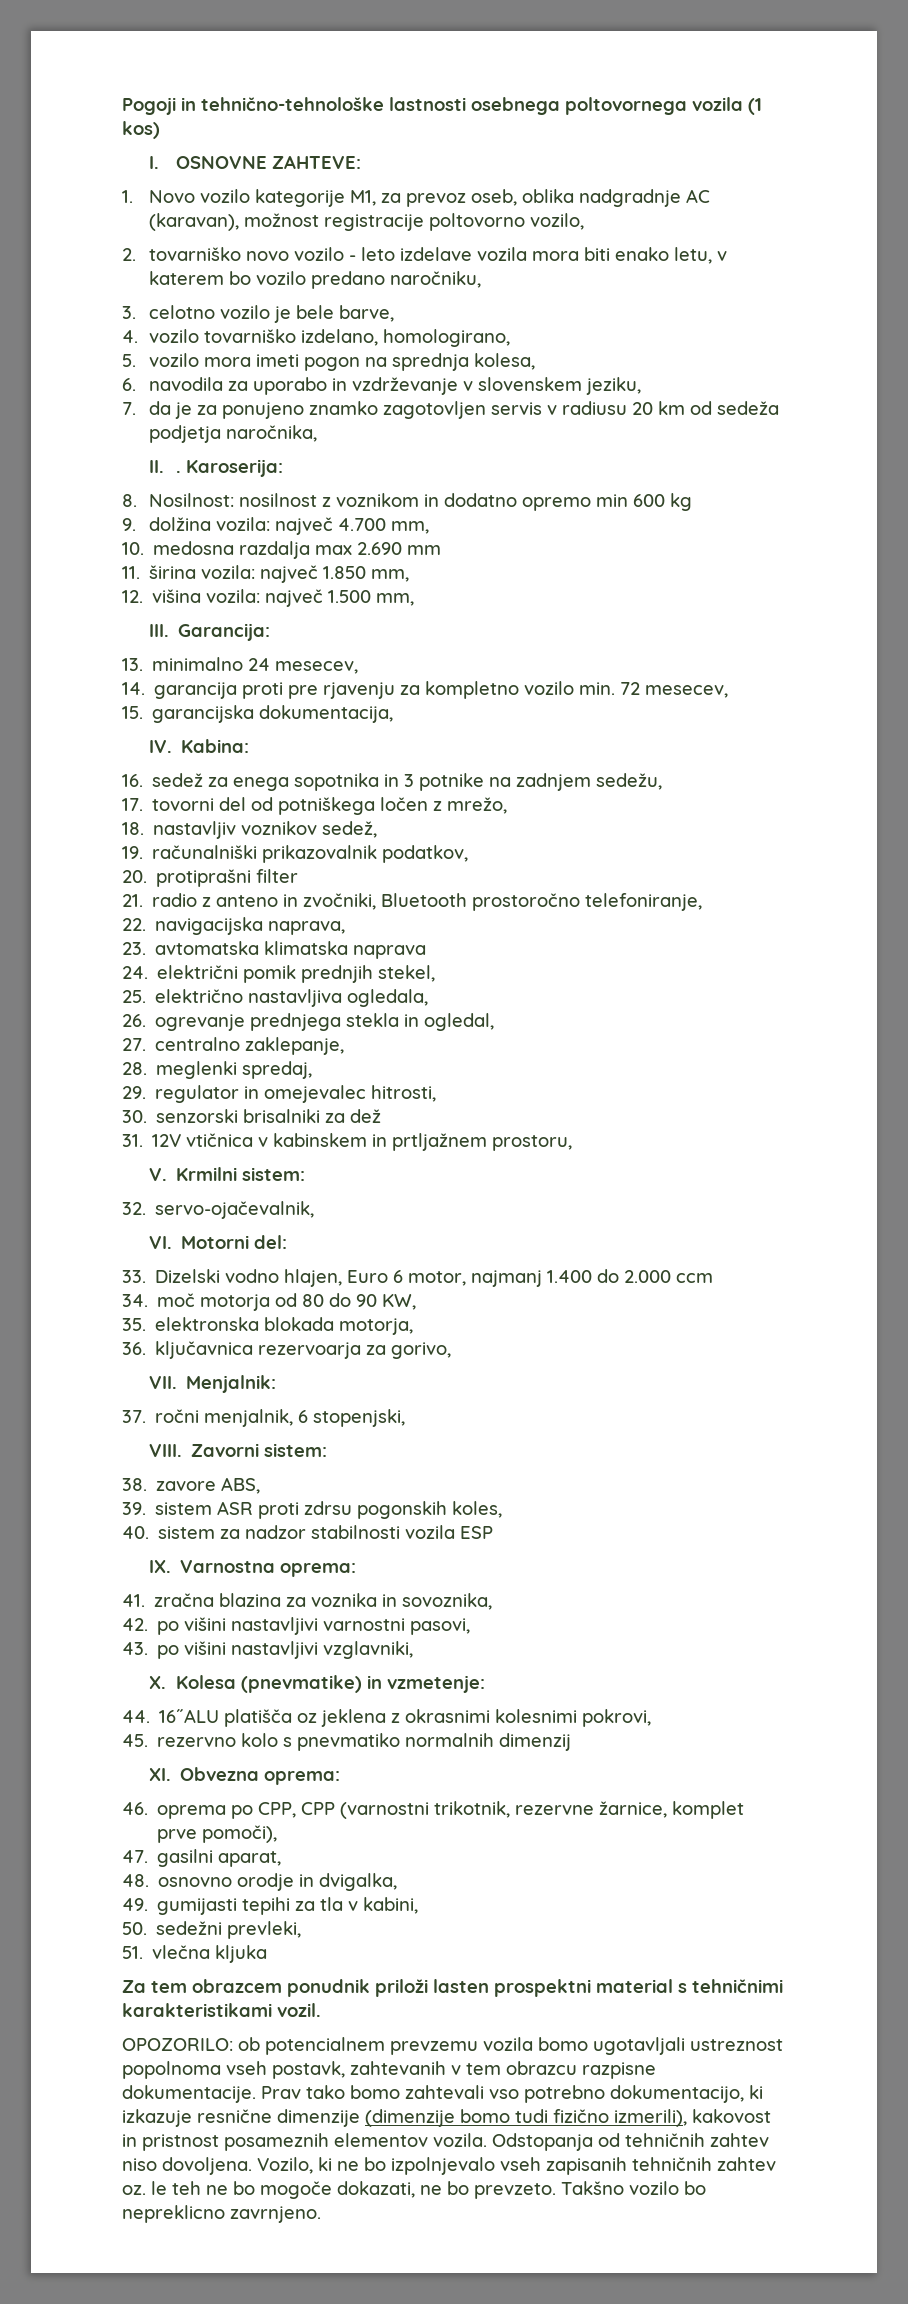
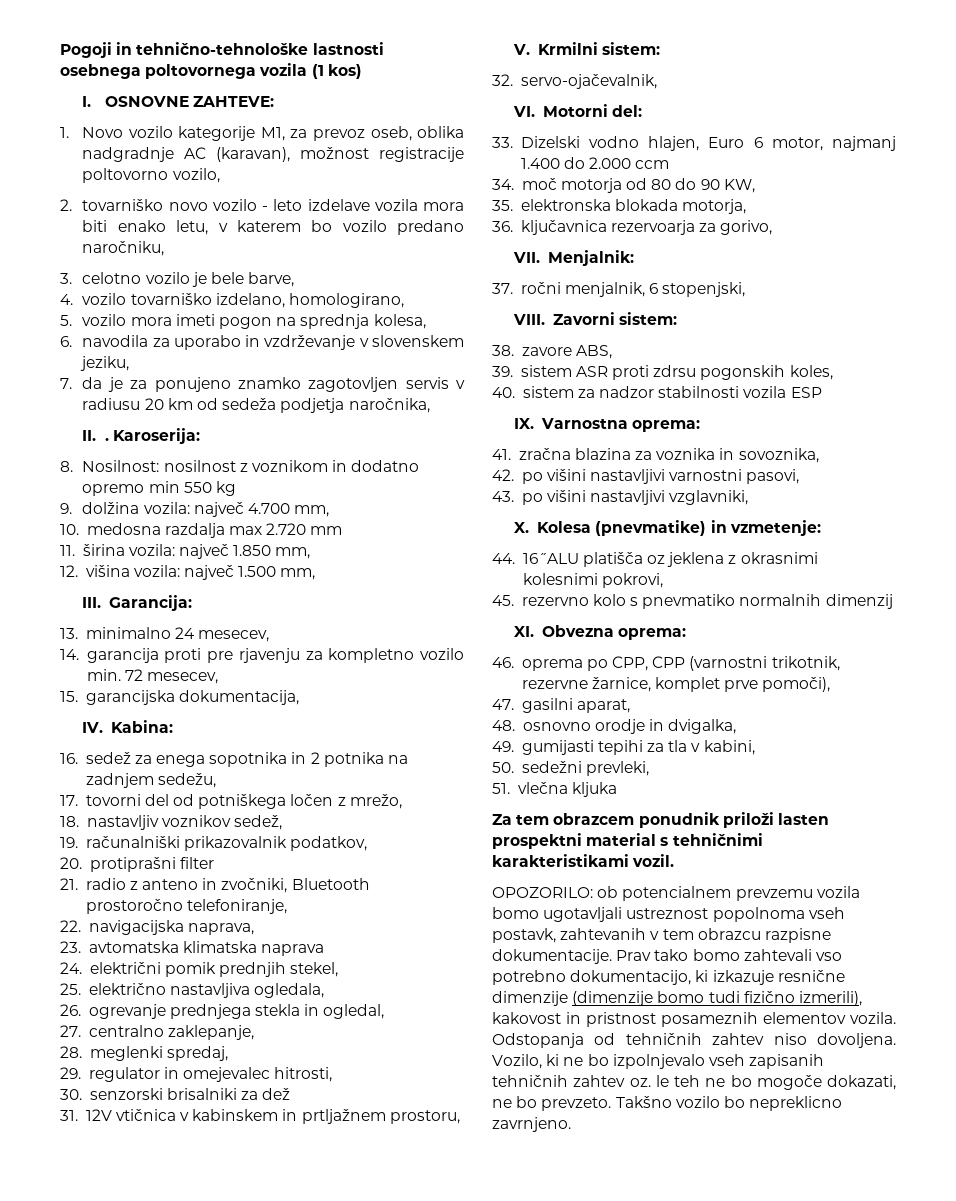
- 8. Nosilnost: nosilnost z voznikom in dodatno opremo min 600 kg
+ 8. Nosilnost: nosilnost z voznikom in dodatno opremo min 550 kg
- 10. medosna razdalja max 2.690 mm
+ 10. medosna razdalja max 2.720 mm
- 16. sedež za enega sopotnika in 3 potnike na zadnjem sedežu,
+ 16. sedež za enega sopotnika in 2 potnika na zadnjem sedežu,

